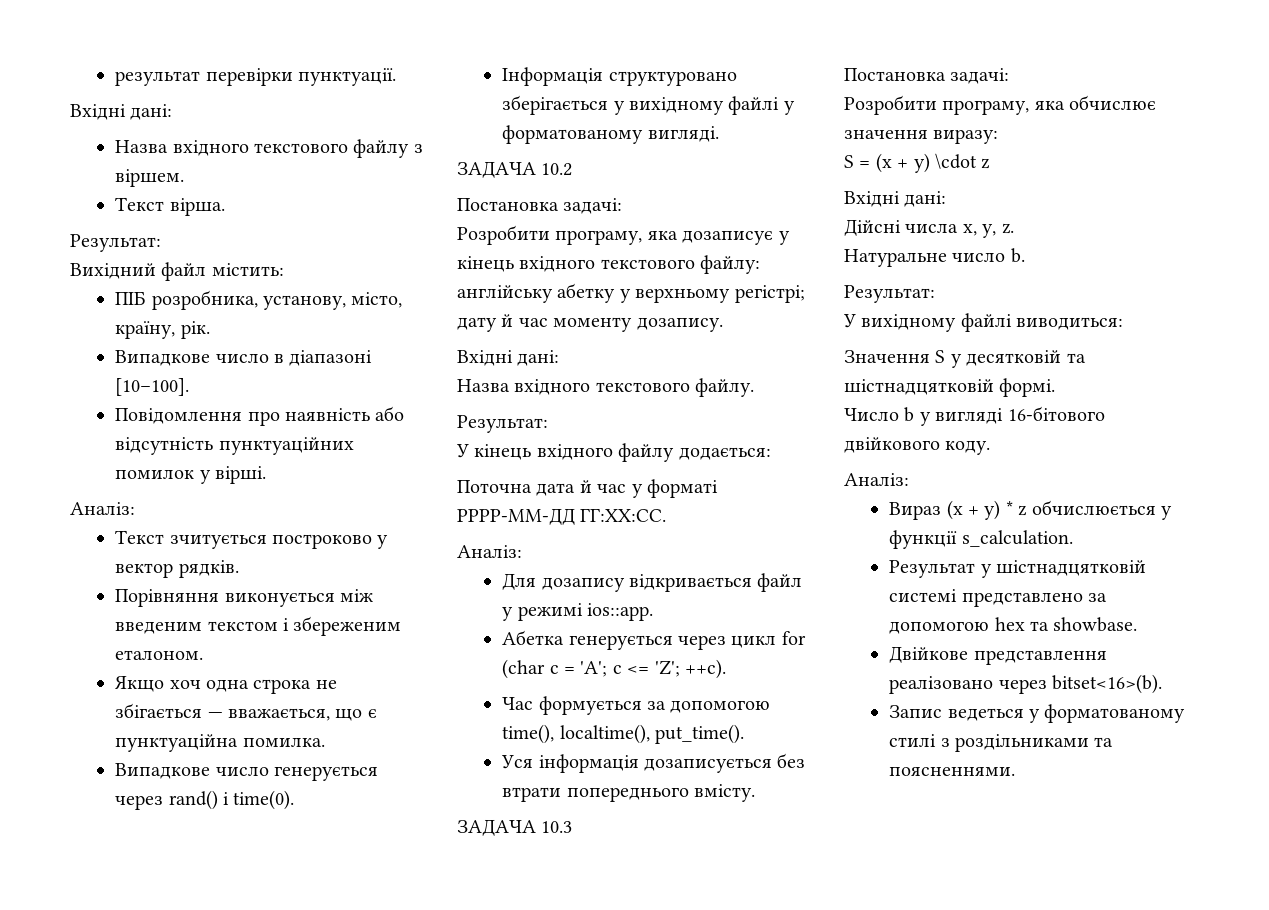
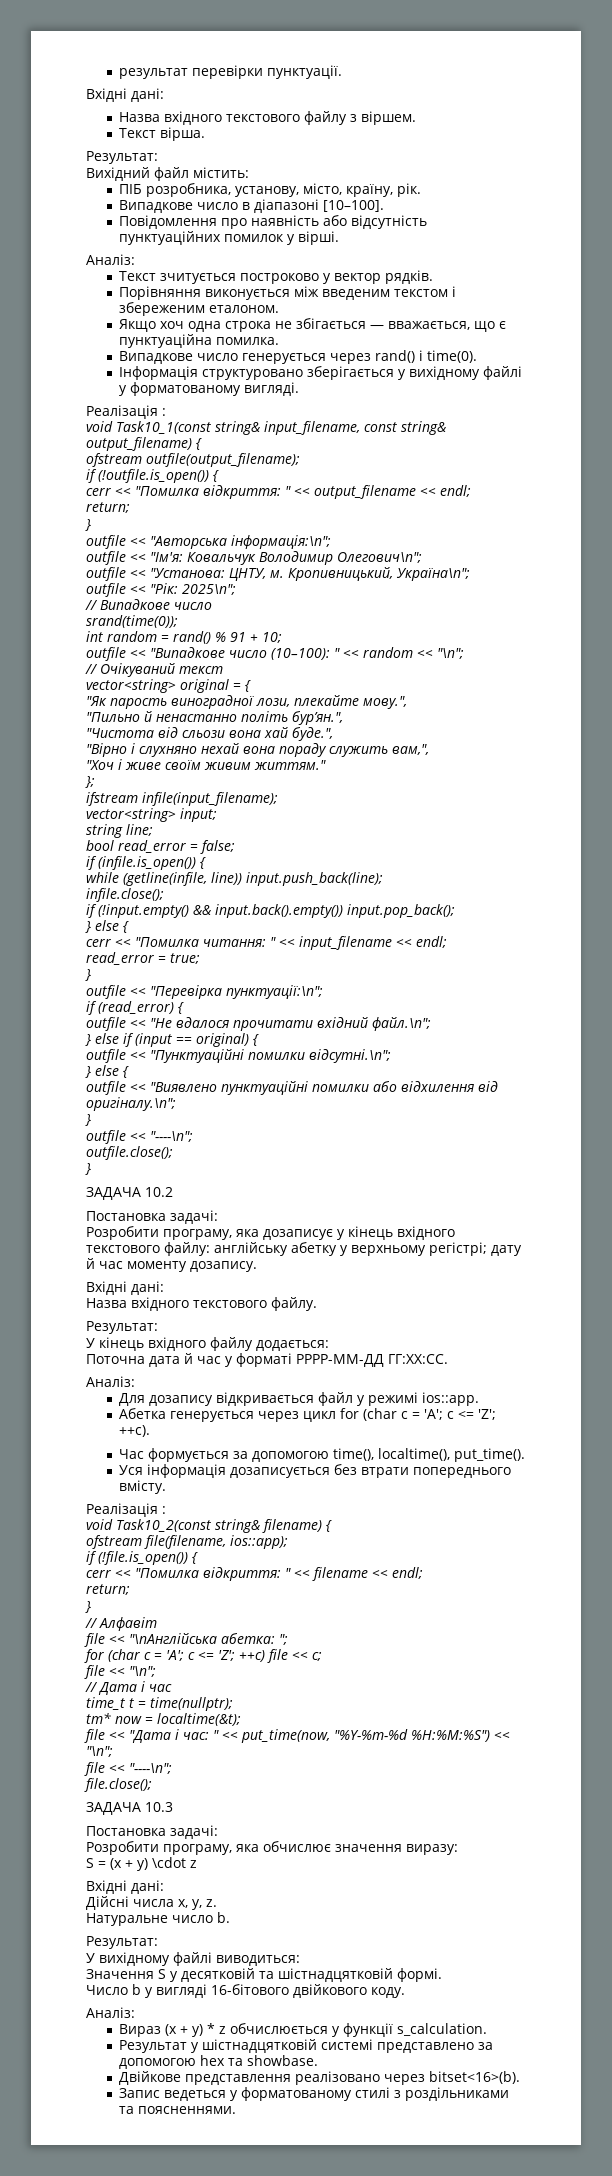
  Інформація структуровано зберігається у вихідному файлі у форматованому вигляді.
+ Реалізація :
+ void Task10_1(const string& input_filename, const string& output_filename) {
+ ofstream outfile(output_filename);
+ if (!outfile.is_open()) {
+ cerr << "Помилка відкриття: " << output_filename << endl;
+ return;
+ }
+ outfile << "Авторська інформація:\n";
+ outfile << "Ім'я: Ковальчук Володимир Олегович\n";
+ outfile << "Установа: ЦНТУ, м. Кропивницький, Україна\n";
+ outfile << "Рік: 2025\n";
+ // Випадкове число
+ srand(time(0));
+ int random = rand() % 91 + 10;
+ outfile << "Випадкове число (10–100): " << random << "\n";
+ // Очікуваний текст
+ vector<string> original = {
+ "Як парость виноградної лози, плекайте мову.",
+ "Пильно й ненастанно політь бур’ян.",
+ "Чистота від сльози вона хай буде.",
+ "Вірно і слухняно нехай вона пораду служить вам,",
+ "Хоч і живе своїм живим життям."
+ };
+ ifstream infile(input_filename);
+ vector<string> input;
+ string line;
+ bool read_error = false;
+ if (infile.is_open()) {
+ while (getline(infile, line)) input.push_back(line);
+ infile.close();
+ if (!input.empty() && input.back().empty()) input.pop_back();
+ } else {
+ cerr << "Помилка читання: " << input_filename << endl;
+ read_error = true;
+ }
+ outfile << "Перевірка пунктуації:\n";
+ if (read_error) {
+ outfile << "Не вдалося прочитати вхідний файл.\n";
+ } else if (input == original) {
+ outfile << "Пунктуаційні помилки відсутні.\n";
+ } else {
+ outfile << "Виявлено пунктуаційні помилки або відхилення від оригіналу.\n";
+ }
+ outfile << "----\n";
+ outfile.close();
+ }
  Уся інформація дозаписується без втрати попереднього вмісту.
+ Реалізація :
+ void Task10_2(const string& filename) {
+ ofstream file(filename, ios::app);
+ if (!file.is_open()) {
+ cerr << "Помилка відкриття: " << filename << endl;
+ return;
+ }
+ // Алфавіт
+ file << "\nАнглійська абетка: ";
+ for (char c = 'A'; c <= 'Z'; ++c) file << c;
+ file << "\n";
+ // Дата і час
+ time_t t = time(nullptr);
+ tm* now = localtime(&t);
+ file << "Дата і час: " << put_time(now, "%Y-%m-%d %H:%M:%S") << "\n";
+ file << "----\n";
+ file.close();

